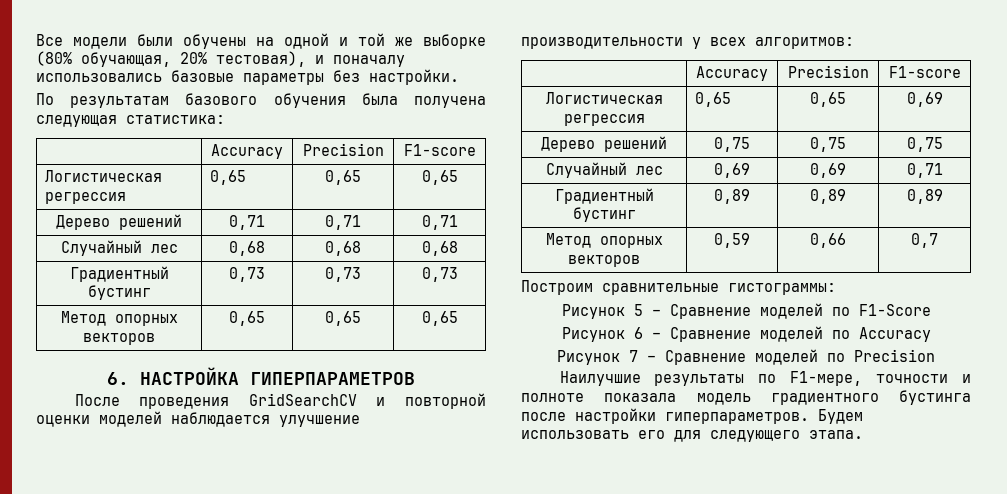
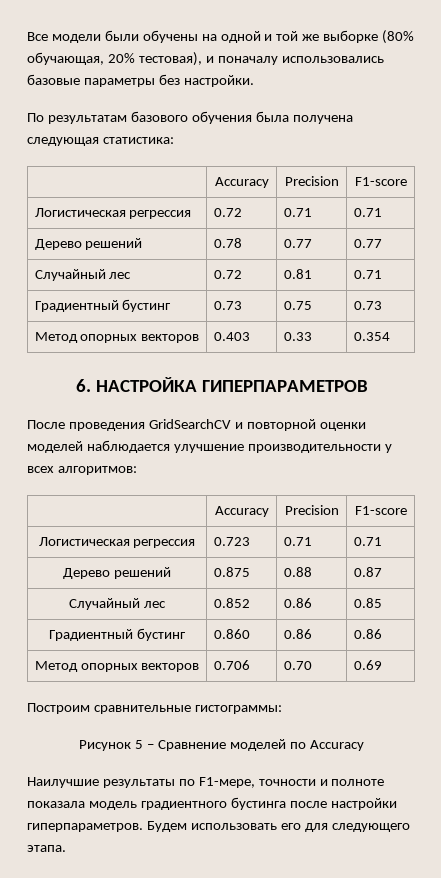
- Логистическая регрессия | 0,65 | 0,65 | 0,65
- Дерево решений | 0,71 | 0,71 | 0,71
- Случайный лес | 0,68 | 0,68 | 0,68
- Градиентный бустинг | 0,73 | 0,73 | 0,73
- Метод опорных векторов | 0,65 | 0,65 | 0,65
+ Логистическая регрессия | 0.72 | 0.71 | 0.71
+ Дерево решений | 0.78 | 0.77 | 0.77
+ Случайный лес | 0.72 | 0.81 | 0.71
+ Градиентный бустинг | 0.73 | 0.75 | 0.73
+ Метод опорных векторов | 0.403 | 0.33 | 0.354
- Логистическая регрессия | 0,65 | 0,65 | 0,69
- Дерево решений | 0,75 | 0,75 | 0,75
- Случайный лес | 0,69 | 0,69 | 0,71
- Градиентный бустинг | 0,89 | 0,89 | 0,89
- Метод опорных векторов | 0,59 | 0,66 | 0,7
+ Логистическая регрессия | 0.723 | 0.71 | 0.71
+ Дерево решений | 0.875 | 0.88 | 0.87
+ Случайный лес | 0.852 | 0.86 | 0.85
+ Градиентный бустинг | 0.860 | 0.86 | 0.86
+ Метод опорных векторов | 0.706 | 0.70 | 0.69
- Рисунок 5 – Сравнение моделей по F1-Score
- Рисунок 6 – Сравнение моделей по Accuracy
- Рисунок 7 – Сравнение моделей по Precision
+ Рисунок 5 – Сравнение моделей по Accuracy

